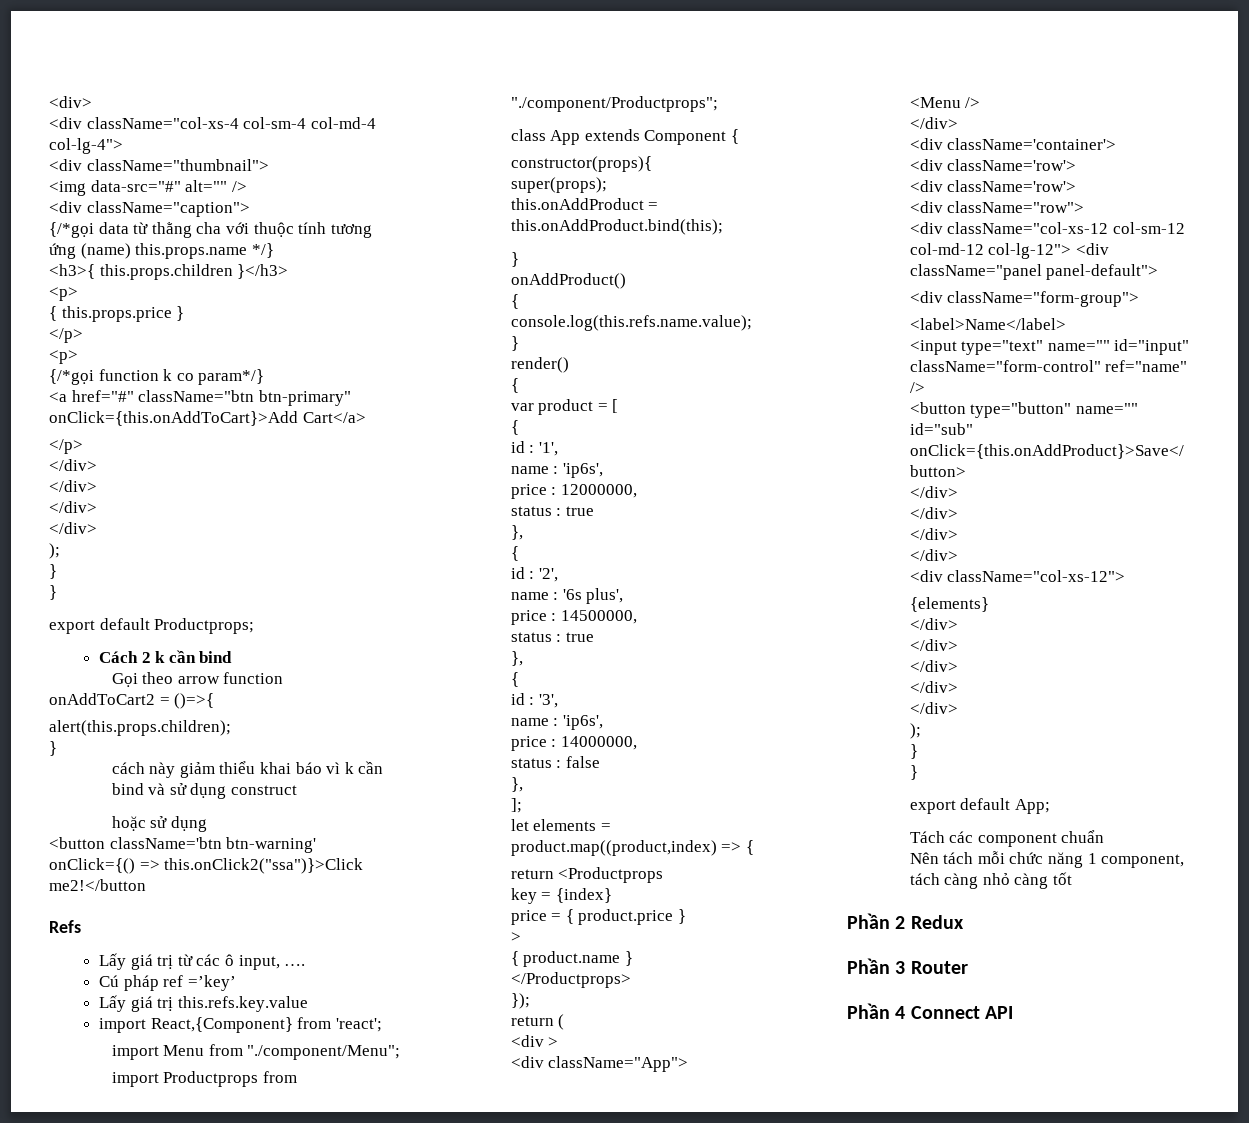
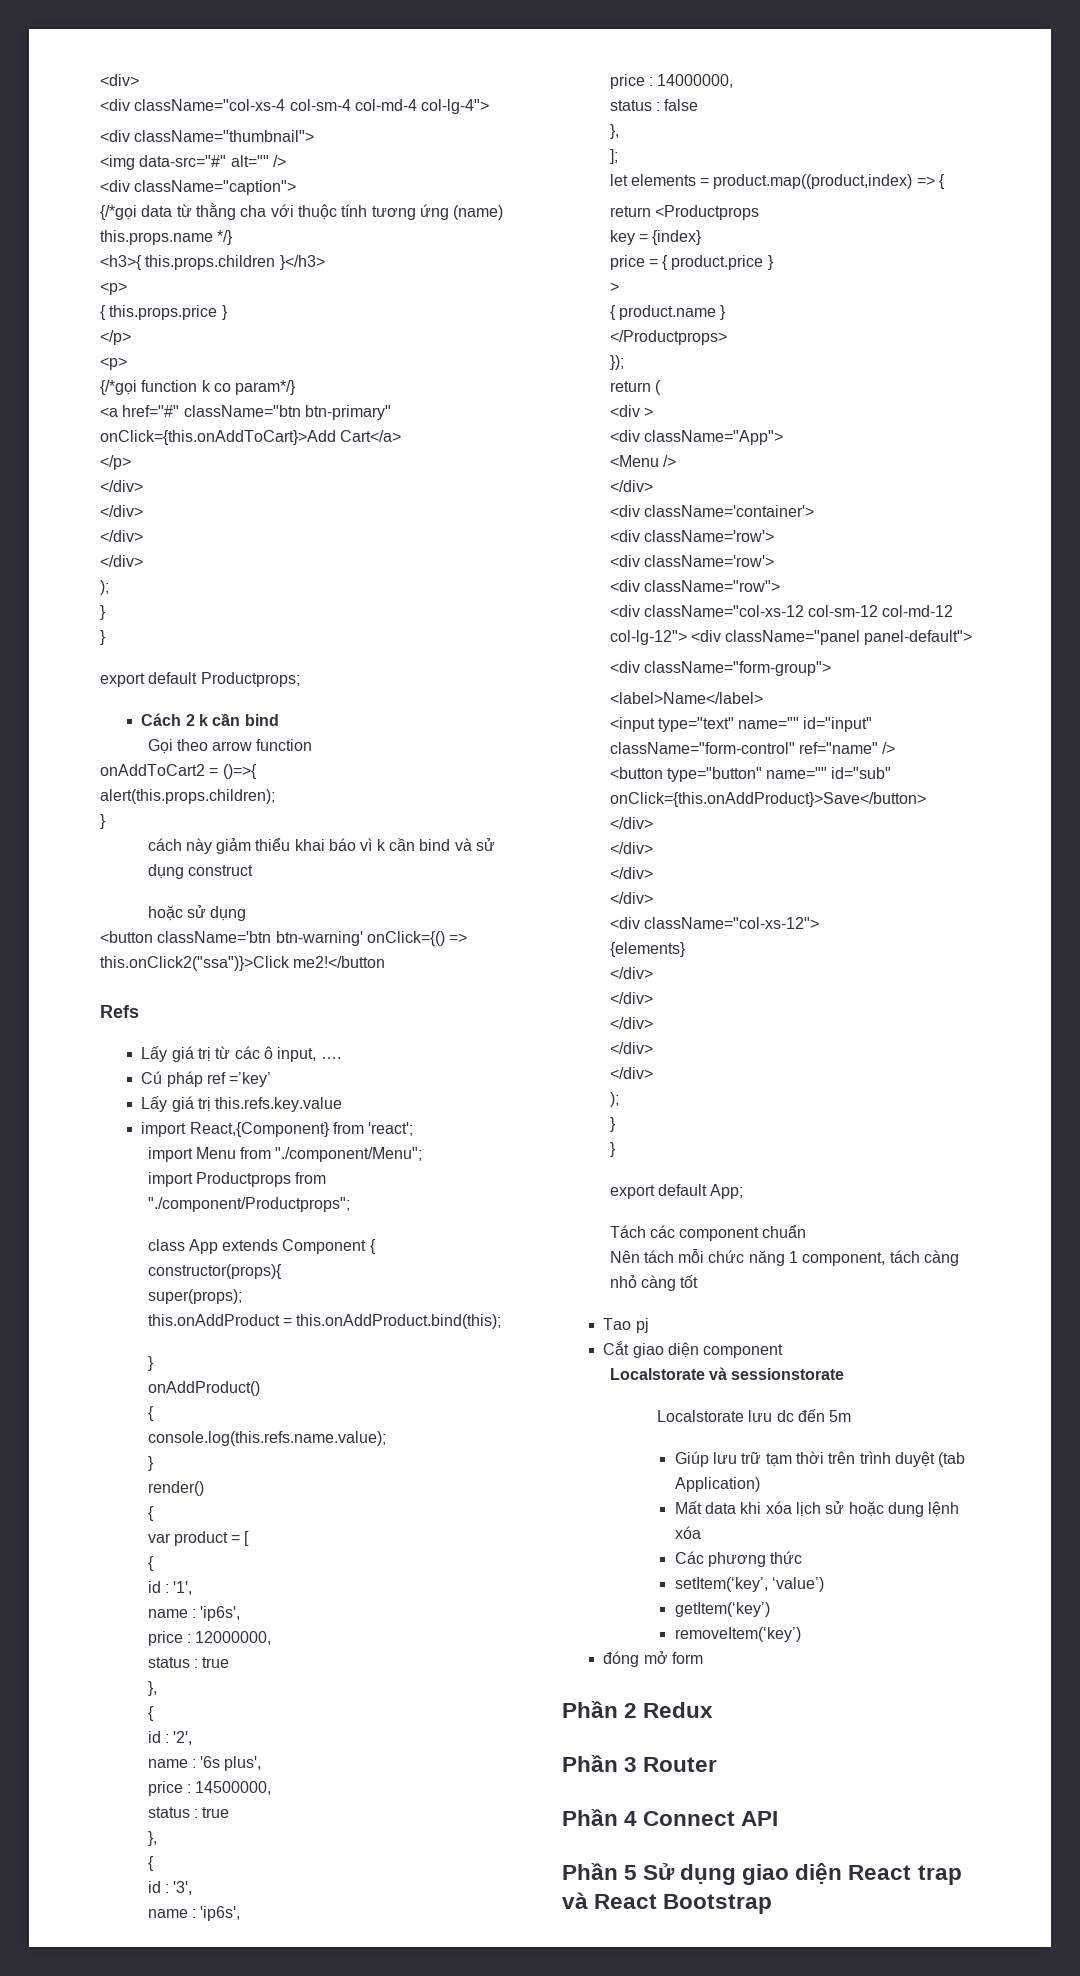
+ Tao pj
+ Cắt giao diện component
+ Localstorate và sessionstorate
+ Localstorate lưu dc đến 5m
+ Giúp lưu trữ tạm thời trên trình duyệt (tab Application)
+ Mất data khi xóa lịch sử hoặc dung lệnh xóa
+ Các phương thức
+ setItem(‘key’, ‘value’)
+ getItem(‘key’)
+ removeItem(‘key’)
+ đóng mở form
+ Phần 5 Sử dụng giao diện React trap và React Bootstrap

